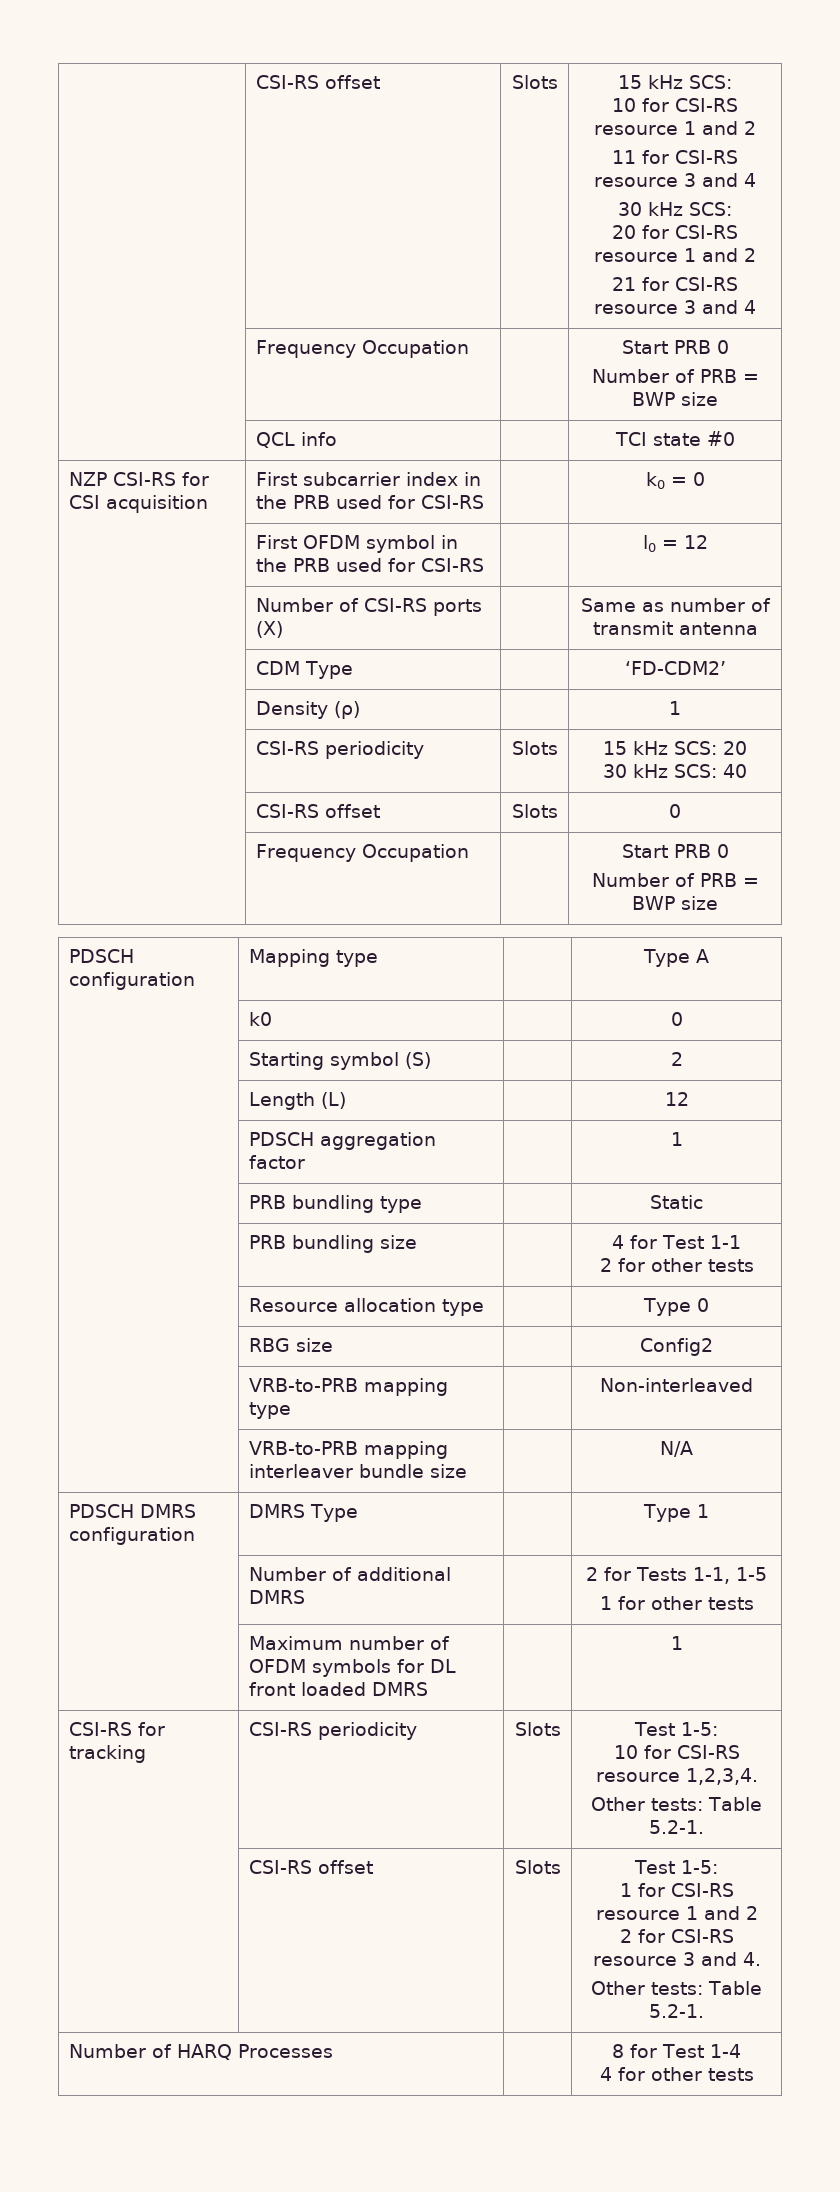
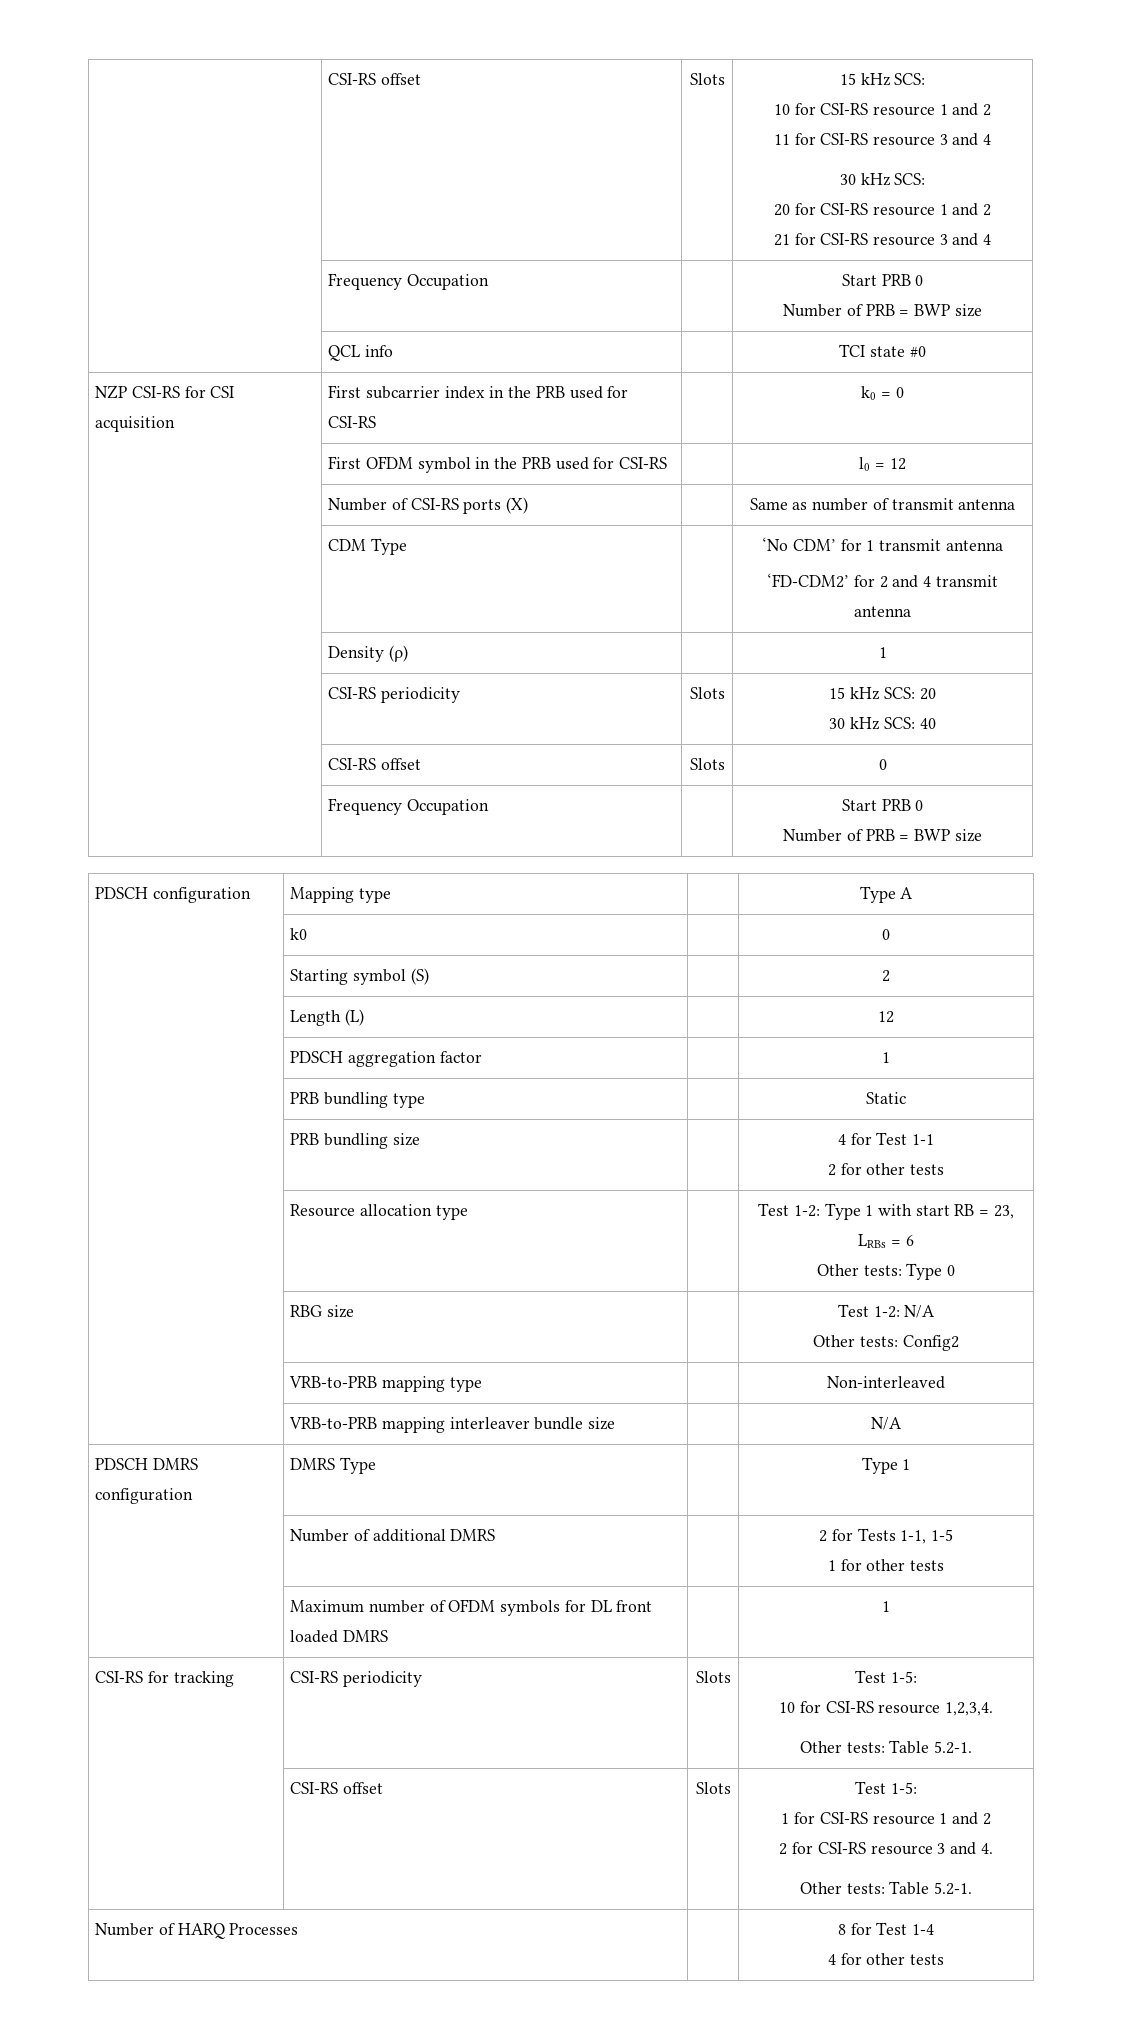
- | CDM Type | | ‘FD-CDM2’
+ | CDM Type | | ‘No CDM’ for 1 transmit antenna
+ ‘FD-CDM2’ for 2 and 4 transmit antenna
- | Resource allocation type | | Type 0
+ | Resource allocation type | | Test 1-2: Type 1 with start RB = 23, LRBs = 6
+ Other tests: Type 0
- | RBG size | | Config2
+ | RBG size | | Test 1-2: N/A
+ Other tests: Config2

